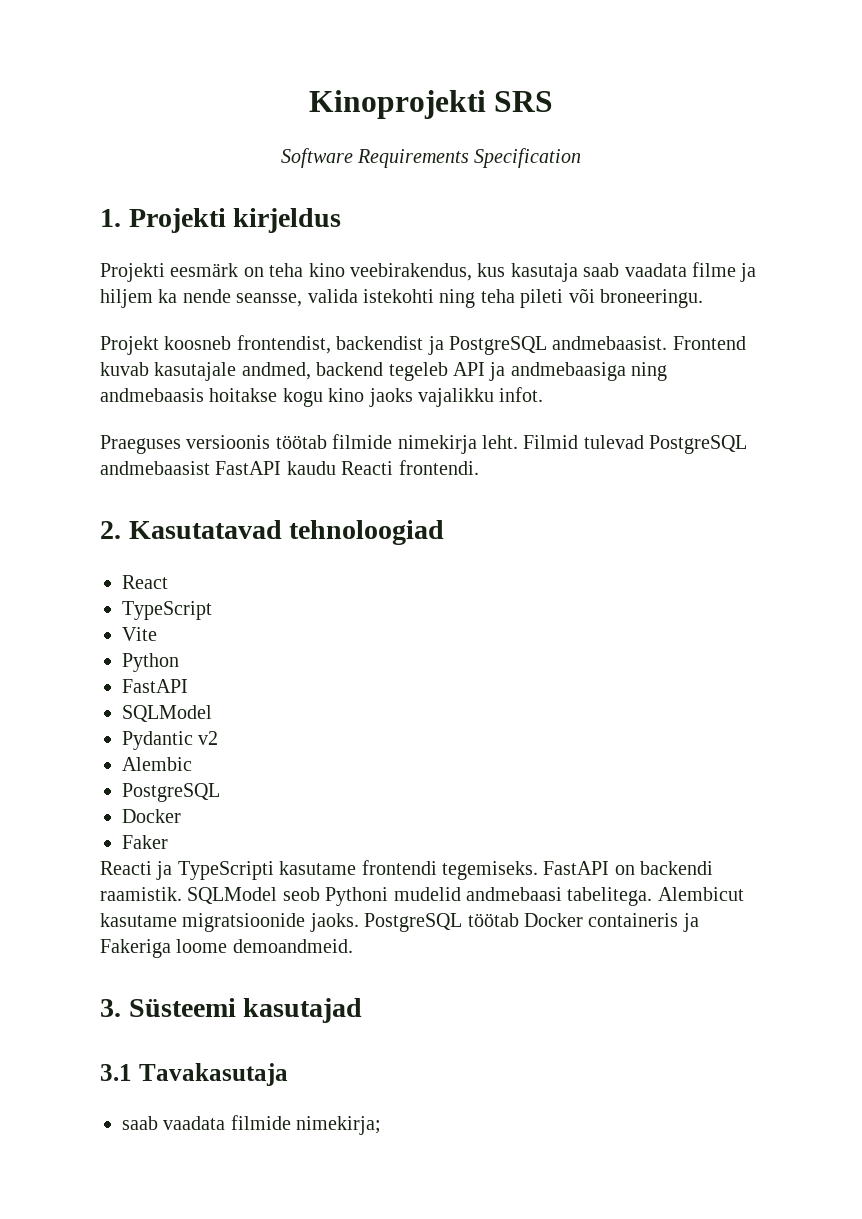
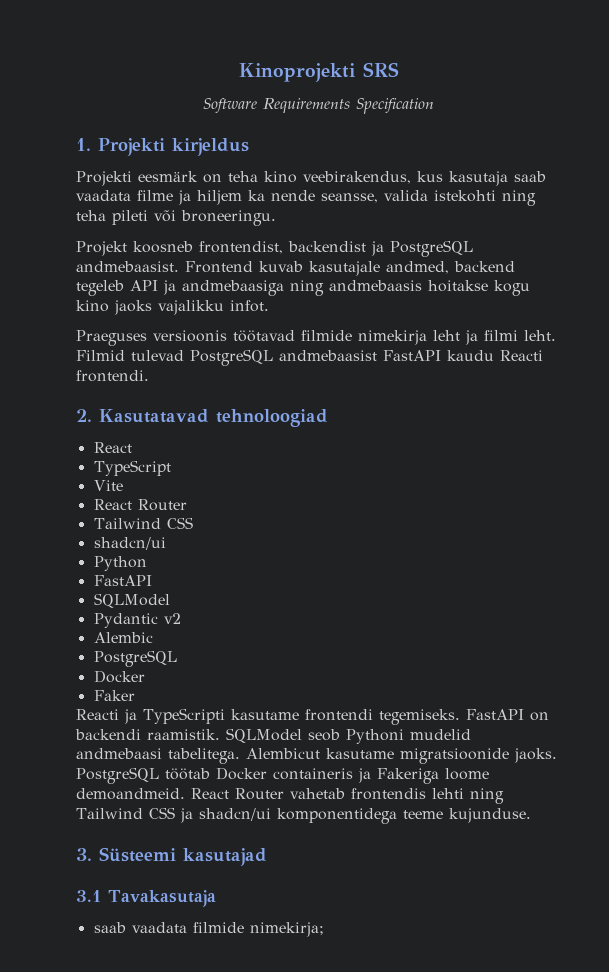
- Praeguses versioonis töötab filmide nimekirja leht.
+ Praeguses versioonis töötavad filmide nimekirja leht ja filmi leht.
  Vite
+ React Router
+ Tailwind CSS
+ shadcn/ui
+ React Router vahetab frontendis lehti ning Tailwind CSS ja shadcn/ui komponentidega teeme kujunduse.

